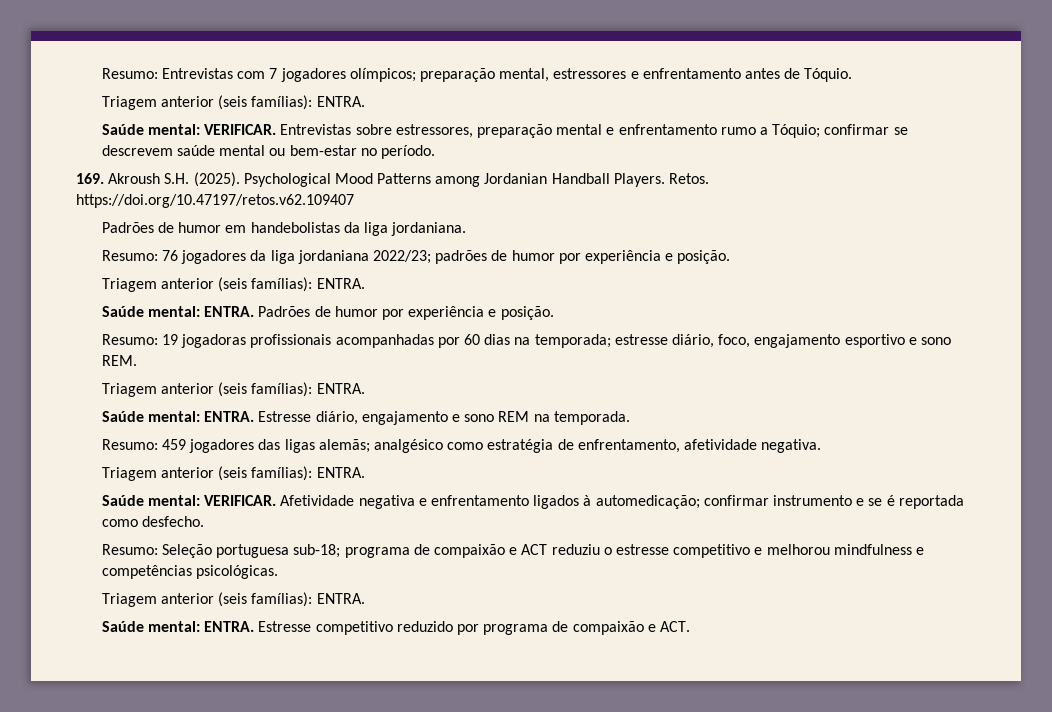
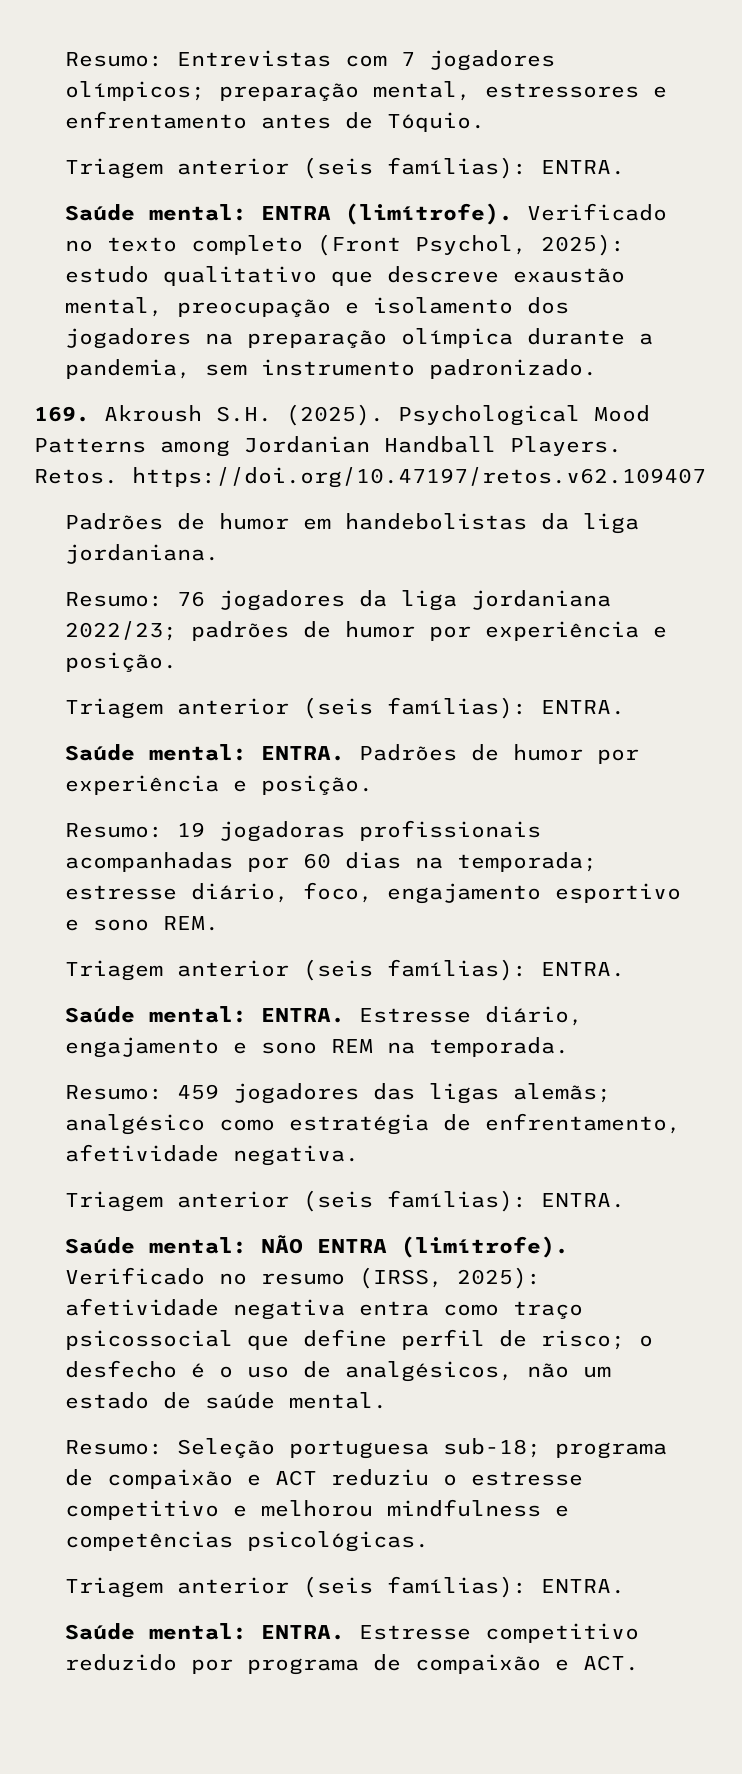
- Saúde mental: VERIFICAR. Entrevistas sobre estressores, preparação mental e enfrentamento rumo a Tóquio; confirmar se descrevem saúde mental ou bem-estar no período.
+ Saúde mental: ENTRA (limítrofe). Verificado no texto completo (Front Psychol, 2025): estudo qualitativo que descreve exaustão mental, preocupação e isolamento dos jogadores na preparação olímpica durante a pandemia, sem instrumento padronizado.
- Saúde mental: VERIFICAR. Afetividade negativa e enfrentamento ligados à automedicação; confirmar instrumento e se é reportada como desfecho.
+ Saúde mental: NÃO ENTRA (limítrofe). Verificado no resumo (IRSS, 2025): afetividade negativa entra como traço psicossocial que define perfil de risco; o desfecho é o uso de analgésicos, não um estado de saúde mental.

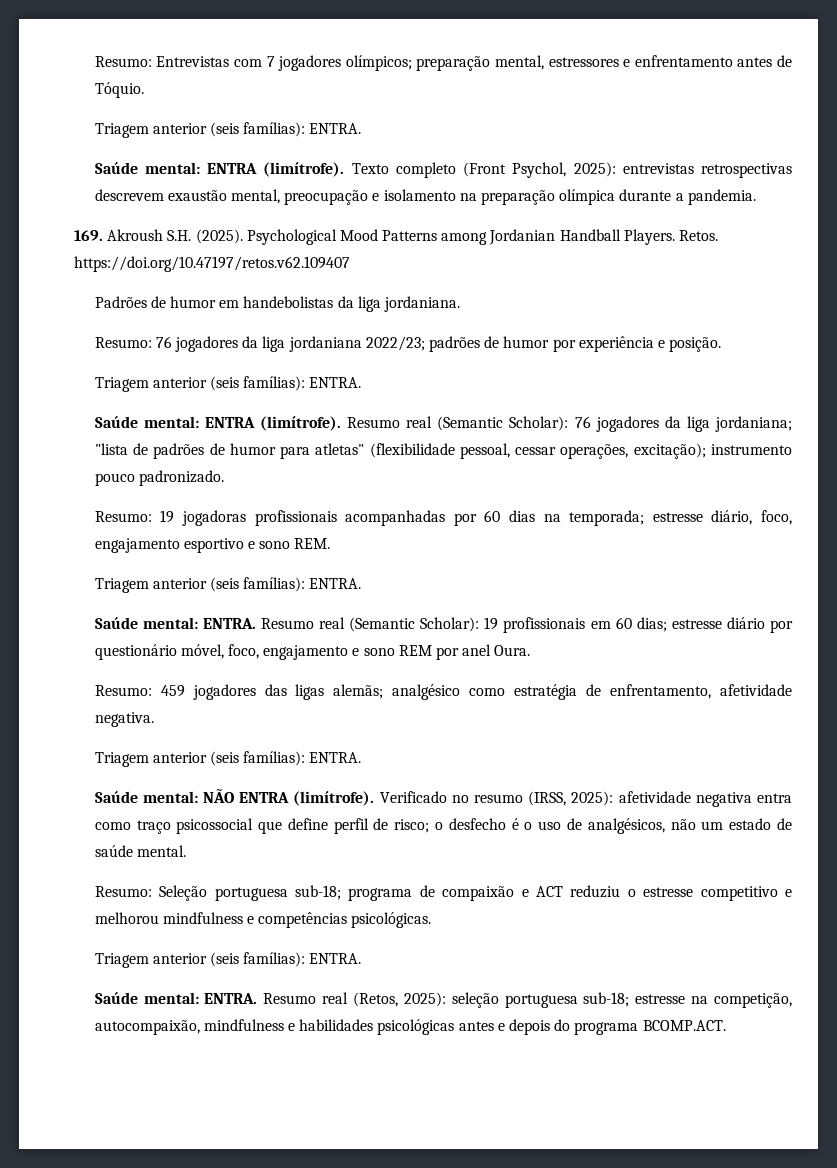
- Verificado no texto completo (Front Psychol, 2025): estudo qualitativo que descreve exaustão mental, preocupação e isolamento dos jogadores na preparação olímpica durante a pandemia, sem instrumento padronizado.
+ Texto completo (Front Psychol, 2025): entrevistas retrospectivas descrevem exaustão mental, preocupação e isolamento na preparação olímpica durante a pandemia.
- Saúde mental: ENTRA. Padrões de humor por experiência e posição.
+ Saúde mental: ENTRA (limítrofe). Resumo real (Semantic Scholar): 76 jogadores da liga jordaniana; "lista de padrões de humor para atletas" (flexibilidade pessoal, cessar operações, excitação); instrumento pouco padronizado.
- Estresse diário, engajamento e sono REM na temporada.
+ Resumo real (Semantic Scholar): 19 profissionais em 60 dias; estresse diário por questionário móvel, foco, engajamento e sono REM por anel Oura.
- Estresse competitivo reduzido por programa de compaixão e ACT.
+ Resumo real (Retos, 2025): seleção portuguesa sub-18; estresse na competição, autocompaixão, mindfulness e habilidades psicológicas antes e depois do programa BCOMP.ACT.

